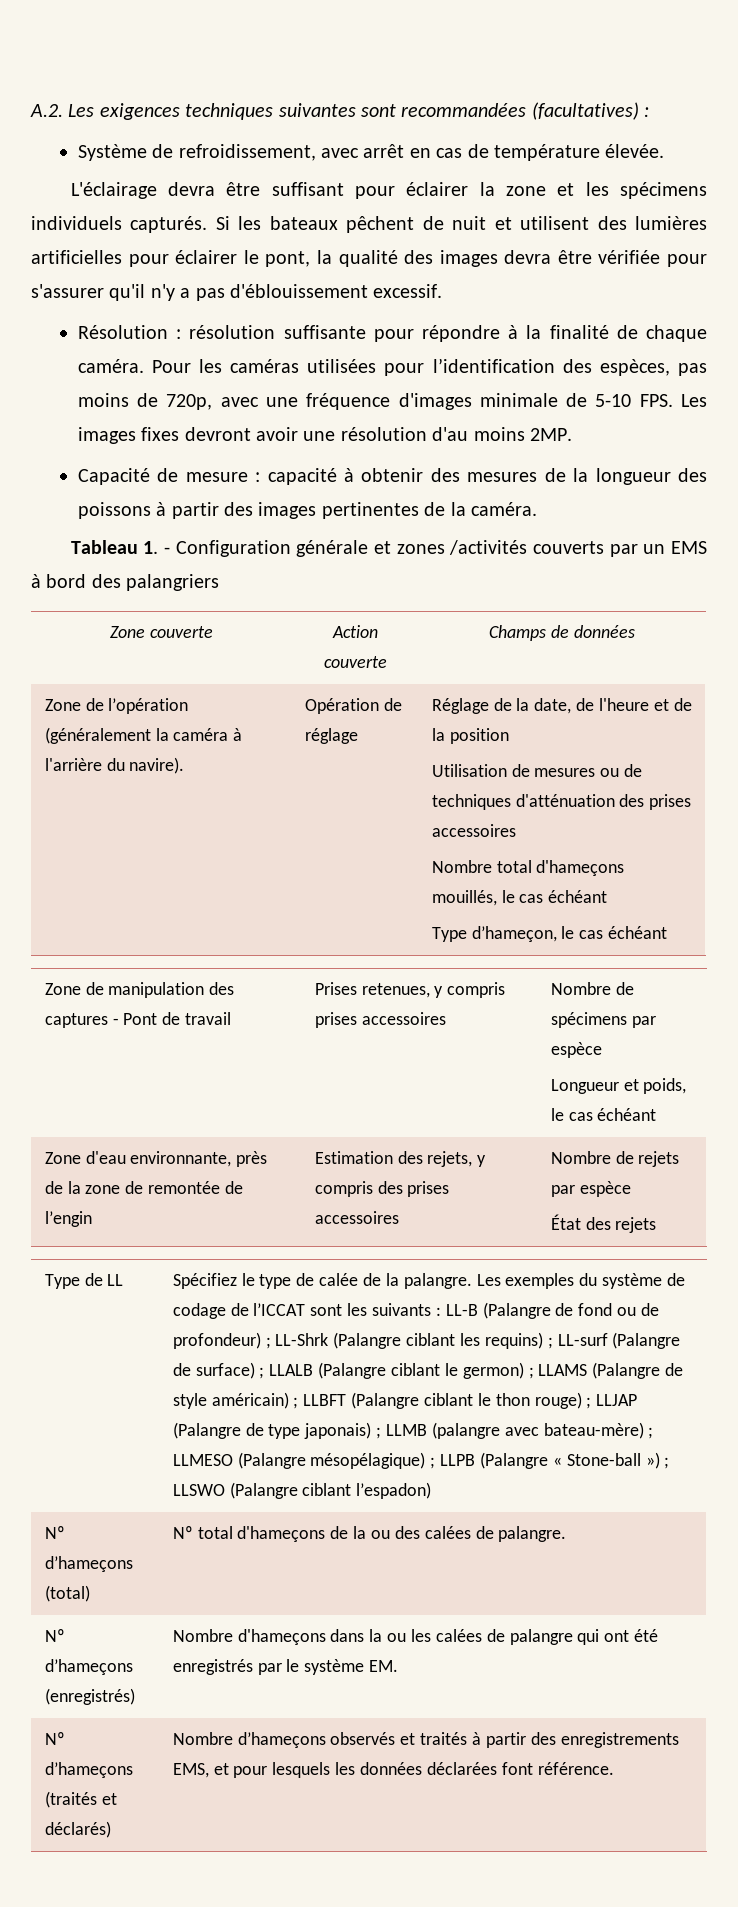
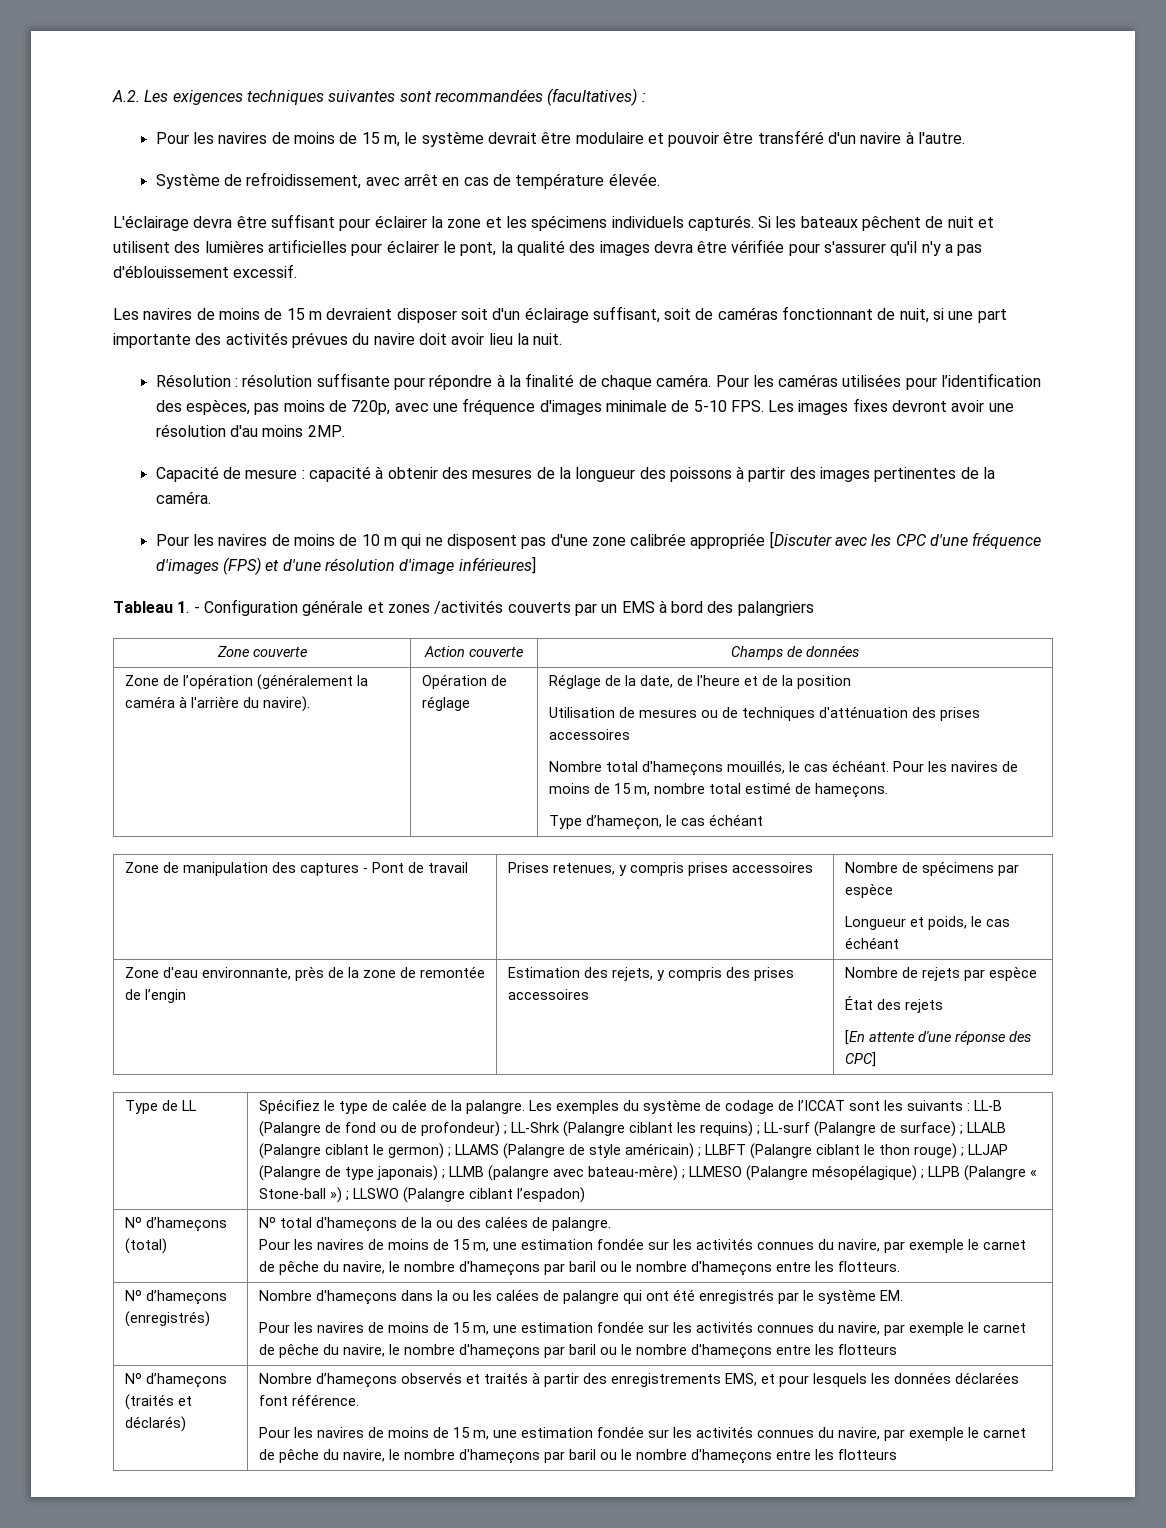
+ Pour les navires de moins de 15 m, le système devrait être modulaire et pouvoir être transféré d'un navire à l'autre.
+ Les navires de moins de 15 m devraient disposer soit d'un éclairage suffisant, soit de caméras fonctionnant de nuit, si une part importante des activités prévues du navire doit avoir lieu la nuit.
+ Pour les navires de moins de 10 m qui ne disposent pas d'une zone calibrée appropriée [Discuter avec les CPC d'une fréquence d'images (FPS) et d'une résolution d'image inférieures]
- Nombre total d'hameçons mouillés, le cas échéant
+ Nombre total d'hameçons mouillés, le cas échéant. Pour les navires de moins de 15 m, nombre total estimé de hameçons.
  Zone d'eau environnante, près de la zone de remontée de l’engin | Estimation des rejets, y compris des prises accessoires | Nombre de rejets par espèce
  État des rejets
+ [En attente d'une réponse des CPC]
+ Pour les navires de moins de 15 m, une estimation fondée sur les activités connues du navire, par exemple le carnet de pêche du navire, le nombre d'hameçons par baril ou le nombre d'hameçons entre les flotteurs.
  Nombre d'hameçons dans la ou les calées de palangre qui ont été enregistrés par le système EM.
+ Pour les navires de moins de 15 m, une estimation fondée sur les activités connues du navire, par exemple le carnet de pêche du navire, le nombre d'hameçons par baril ou le nombre d'hameçons entre les flotteurs
  Nombre d’hameçons observés et traités à partir des enregistrements EMS, et pour lesquels les données déclarées font référence.
+ Pour les navires de moins de 15 m, une estimation fondée sur les activités connues du navire, par exemple le carnet de pêche du navire, le nombre d'hameçons par baril ou le nombre d'hameçons entre les flotteurs

